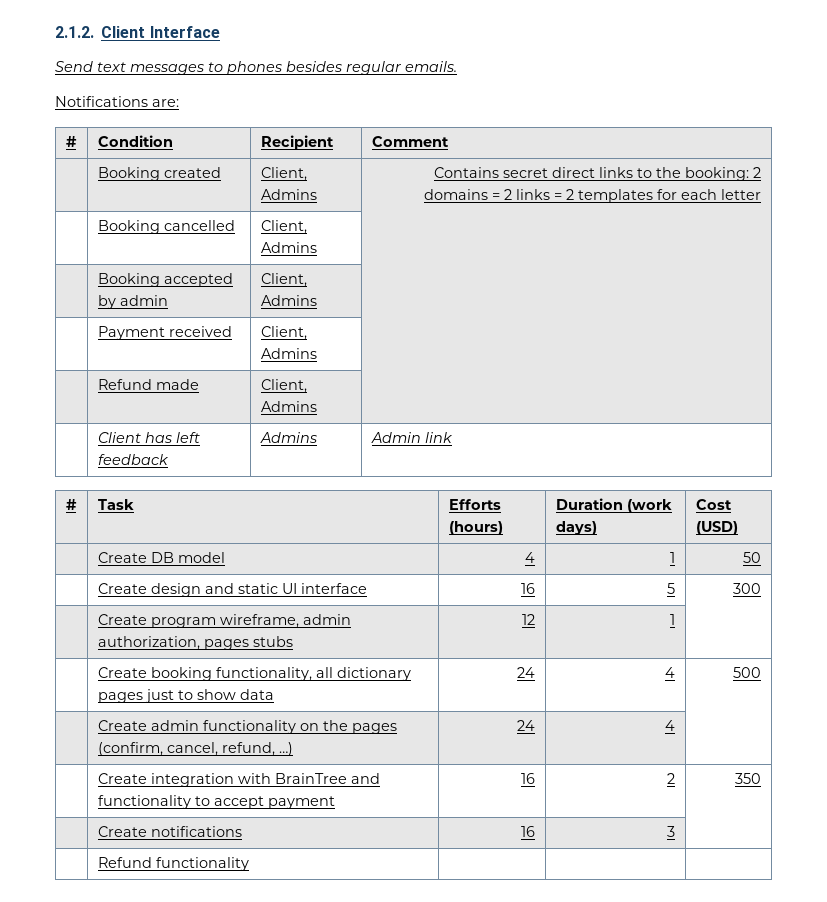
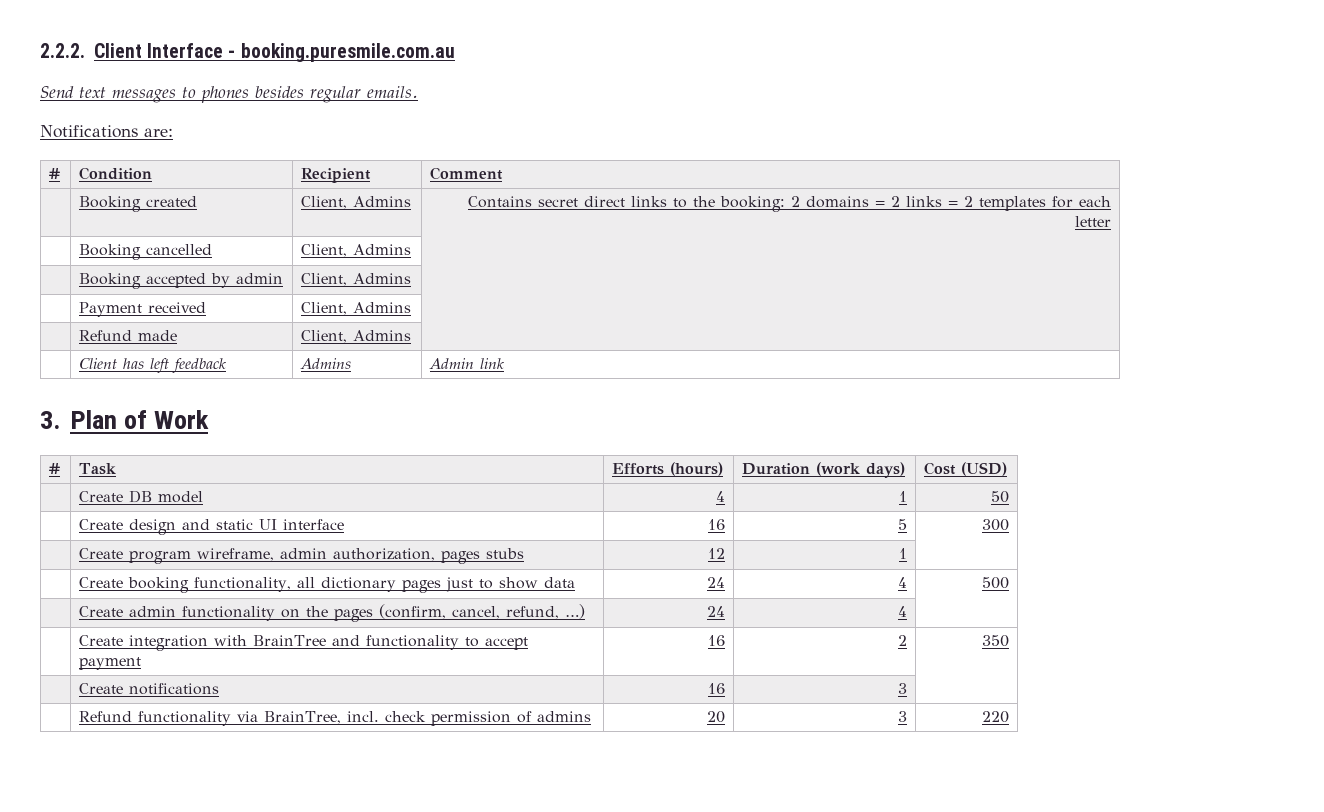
- 2.1.2. Client Interface
+ 2.2.2. Client Interface - booking.puresmile.com.au
+ 3. Plan of Work
- | Refund functionality | | |
+ | Refund functionality via BrainTree, incl. check permission of admins | 20 | 3 | 220

